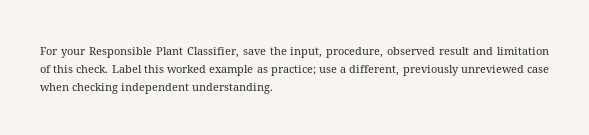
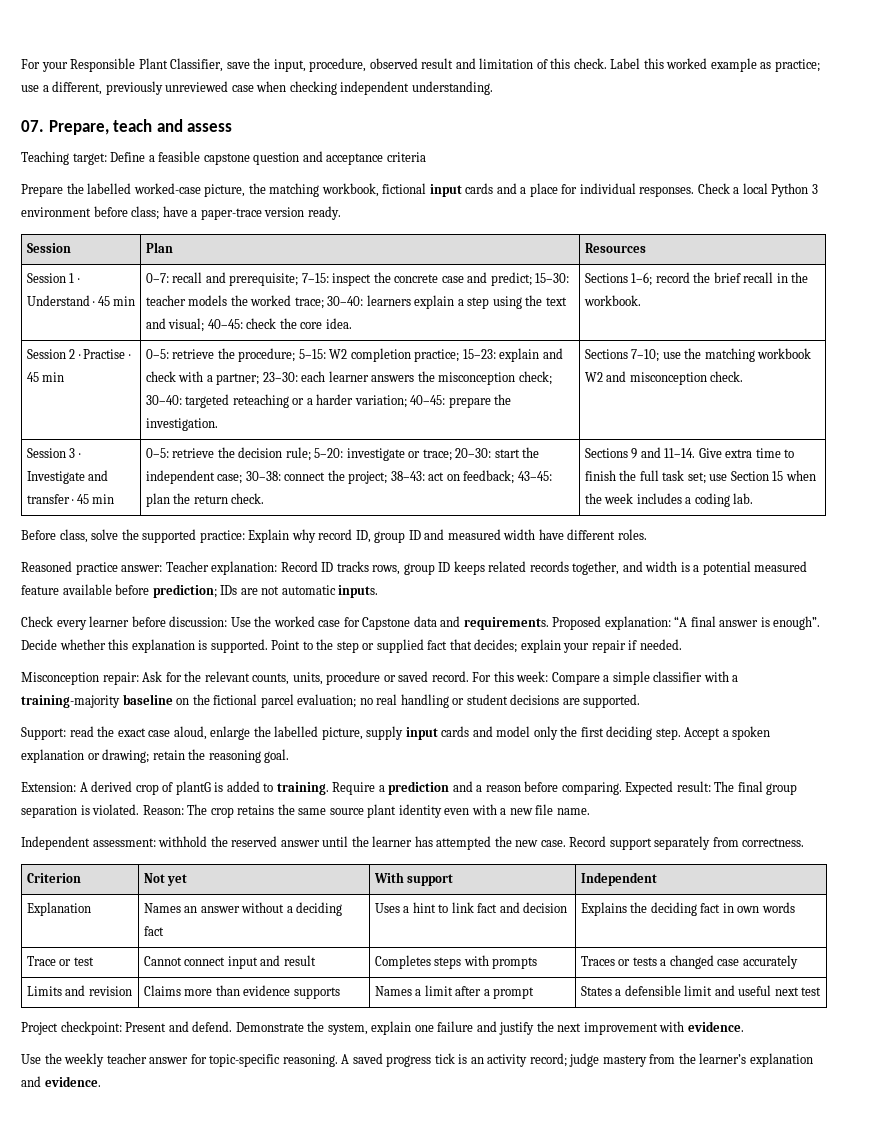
+ 07. Prepare, teach and assess
+ Teaching target: Define a feasible capstone question and acceptance criteria
+ Prepare the labelled worked-case picture, the matching workbook, fictional input cards and a place for individual responses. Check a local Python 3 environment before class; have a paper-trace version ready.
+ Session | Plan | Resources
+ Session 1 · Understand · 45 min | 0–7: recall and prerequisite; 7–15: inspect the concrete case and predict; 15–30: teacher models the worked trace; 30–40: learners explain a step using the text and visual; 40–45: check the core idea. | Sections 1–6; record the brief recall in the workbook.
+ Session 2 · Practise · 45 min | 0–5: retrieve the procedure; 5–15: W2 completion practice; 15–23: explain and check with a partner; 23–30: each learner answers the misconception check; 30–40: targeted reteaching or a harder variation; 40–45: prepare the investigation. | Sections 7–10; use the matching workbook W2 and misconception check.
+ Session 3 · Investigate and transfer · 45 min | 0–5: retrieve the decision rule; 5–20: investigate or trace; 20–30: start the independent case; 30–38: connect the project; 38–43: act on feedback; 43–45: plan the return check. | Sections 9 and 11–14. Give extra time to finish the full task set; use Section 15 when the week includes a coding lab.
+ Before class, solve the supported practice: Explain why record ID, group ID and measured width have different roles.
+ Reasoned practice answer: Teacher explanation: Record ID tracks rows, group ID keeps related records together, and width is a potential measured feature available before prediction; IDs are not automatic inputs.
+ Check every learner before discussion: Use the worked case for Capstone data and requirements. Proposed explanation: “A final answer is enough”. Decide whether this explanation is supported. Point to the step or supplied fact that decides; explain your repair if needed.
+ Misconception repair: Ask for the relevant counts, units, procedure or saved record. For this week: Compare a simple classifier with a training-majority baseline on the fictional parcel evaluation; no real handling or student decisions are supported.
+ Support: read the exact case aloud, enlarge the labelled picture, supply input cards and model only the first deciding step. Accept a spoken explanation or drawing; retain the reasoning goal.
+ Extension: A derived crop of plantG is added to training. Require a prediction and a reason before comparing. Expected result: The final group separation is violated. Reason: The crop retains the same source plant identity even with a new file name.
+ Independent assessment: withhold the reserved answer until the learner has attempted the new case. Record support separately from correctness.
+ Criterion | Not yet | With support | Independent
+ Explanation | Names an answer without a deciding fact | Uses a hint to link fact and decision | Explains the deciding fact in own words
+ Trace or test | Cannot connect input and result | Completes steps with prompts | Traces or tests a changed case accurately
+ Limits and revision | Claims more than evidence supports | Names a limit after a prompt | States a defensible limit and useful next test
+ Project checkpoint: Present and defend. Demonstrate the system, explain one failure and justify the next improvement with evidence.
+ Use the weekly teacher answer for topic-specific reasoning. A saved progress tick is an activity record; judge mastery from the learner’s explanation and evidence.

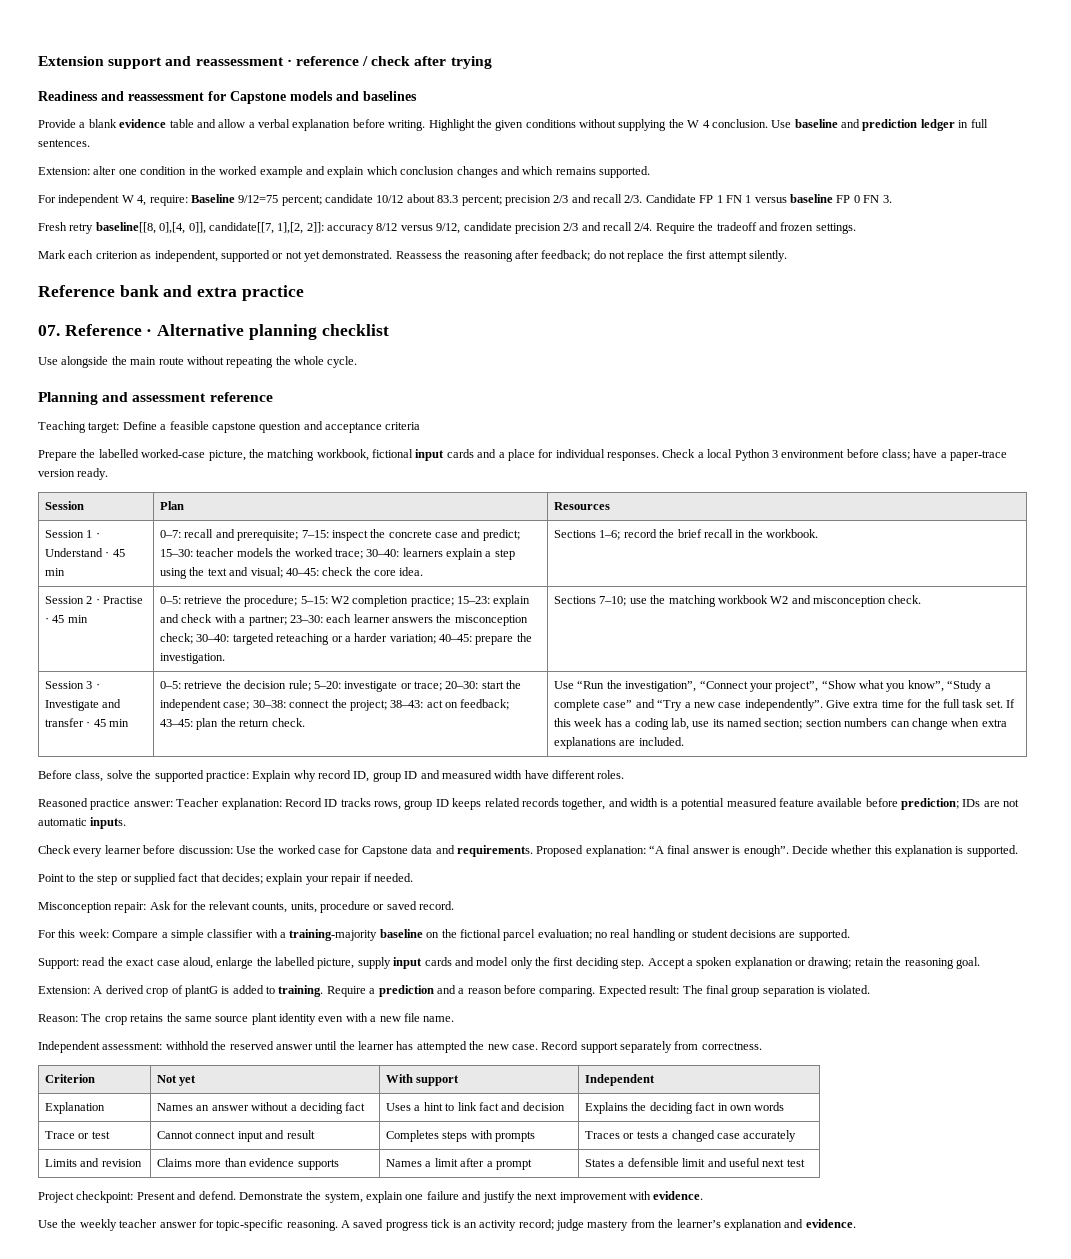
- For your Responsible Plant Classifier, save the input, procedure, observed result and limitation of this check. Label this worked example as practice; use a different, previously unreviewed case when checking independent understanding.
- 07. Prepare, teach and assess
+ Extension support and reassessment · reference / check after trying
+ Readiness and reassessment for Capstone models and baselines
+ Provide a blank evidence table and allow a verbal explanation before writing. Highlight the given conditions without supplying the W 4 conclusion. Use baseline and prediction ledger in full sentences.
+ Extension: alter one condition in the worked example and explain which conclusion changes and which remains supported.
+ For independent W 4, require: Baseline 9/12=75 percent; candidate 10/12 about 83.3 percent; precision 2/3 and recall 2/3. Candidate FP 1 FN 1 versus baseline FP 0 FN 3.
+ Fresh retry baseline[[8, 0],[4, 0]], candidate[[7, 1],[2, 2]]: accuracy 8/12 versus 9/12, candidate precision 2/3 and recall 2/4. Require the tradeoff and frozen settings.
+ Mark each criterion as independent, supported or not yet demonstrated. Reassess the reasoning after feedback; do not replace the first attempt silently.
+ Reference bank and extra practice
+ 07. Reference · Alternative planning checklist
+ Use alongside the main route without repeating the whole cycle.
+ Planning and assessment reference
- Sections 9 and 11–14.
+ Use “Run the investigation”, “Connect your project”, “Show what you know”, “Study a complete case” and “Try a new case independently”.
- Give extra time to finish the full task set; use Section 15 when the week includes a coding lab.
+ Give extra time for the full task set. If this week has a coding lab, use its named section; section numbers can change when extra explanations are included.
- Decide whether this explanation is supported. Point to the step or supplied fact that decides; explain your repair if needed.
+ Decide whether this explanation is supported.
+ Point to the step or supplied fact that decides; explain your repair if needed.
- Misconception repair: Ask for the relevant counts, units, procedure or saved record. For this week: Compare a simple classifier with a training-majority baseline on the fictional parcel evaluation; no real handling or student decisions are supported.
+ Misconception repair: Ask for the relevant counts, units, procedure or saved record.
+ For this week: Compare a simple classifier with a training-majority baseline on the fictional parcel evaluation; no real handling or student decisions are supported.
- Expected result: The final group separation is violated. Reason: The crop retains the same source plant identity even with a new file name.
+ Expected result: The final group separation is violated.
+ Reason: The crop retains the same source plant identity even with a new file name.

